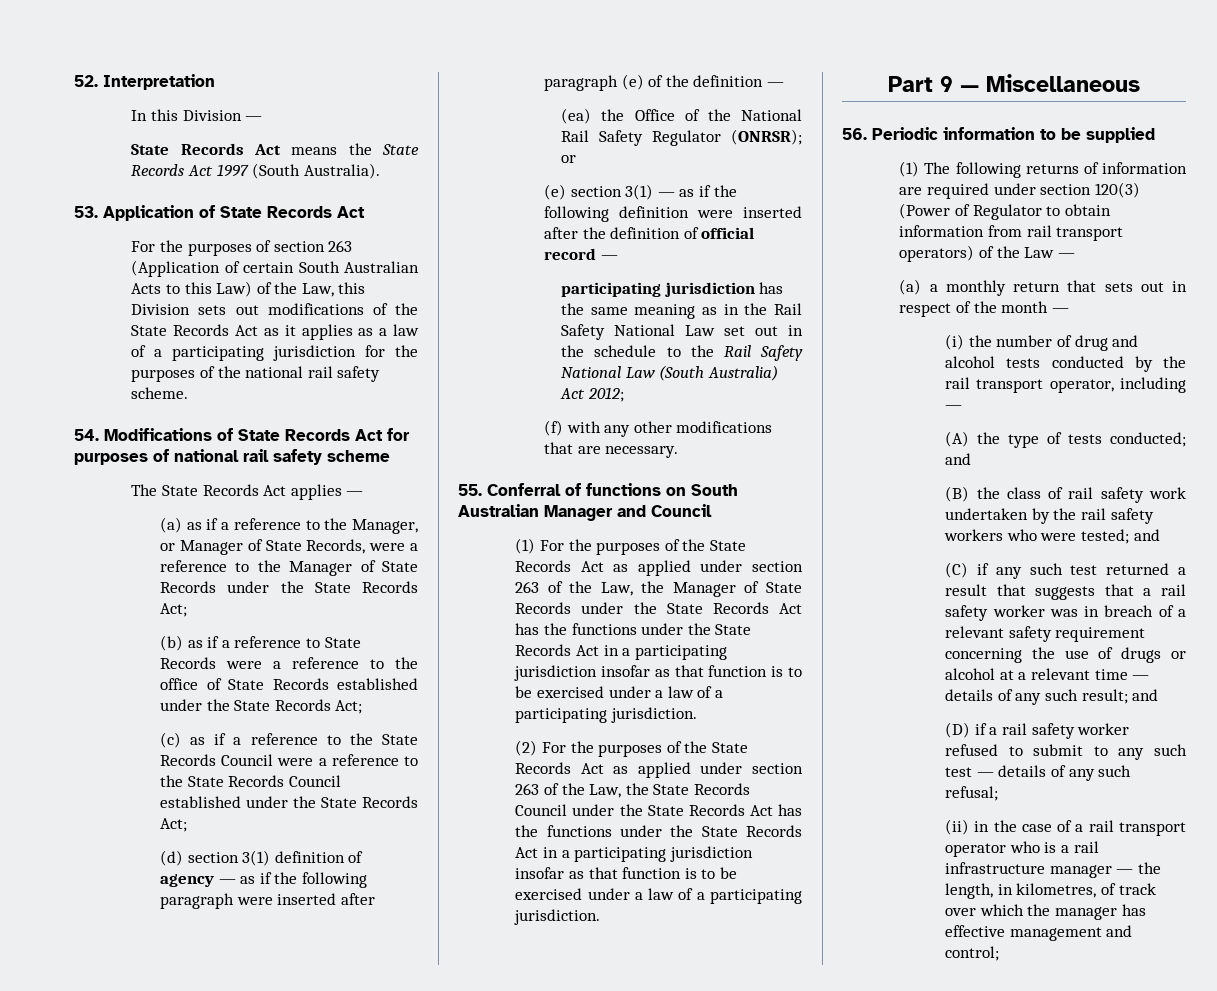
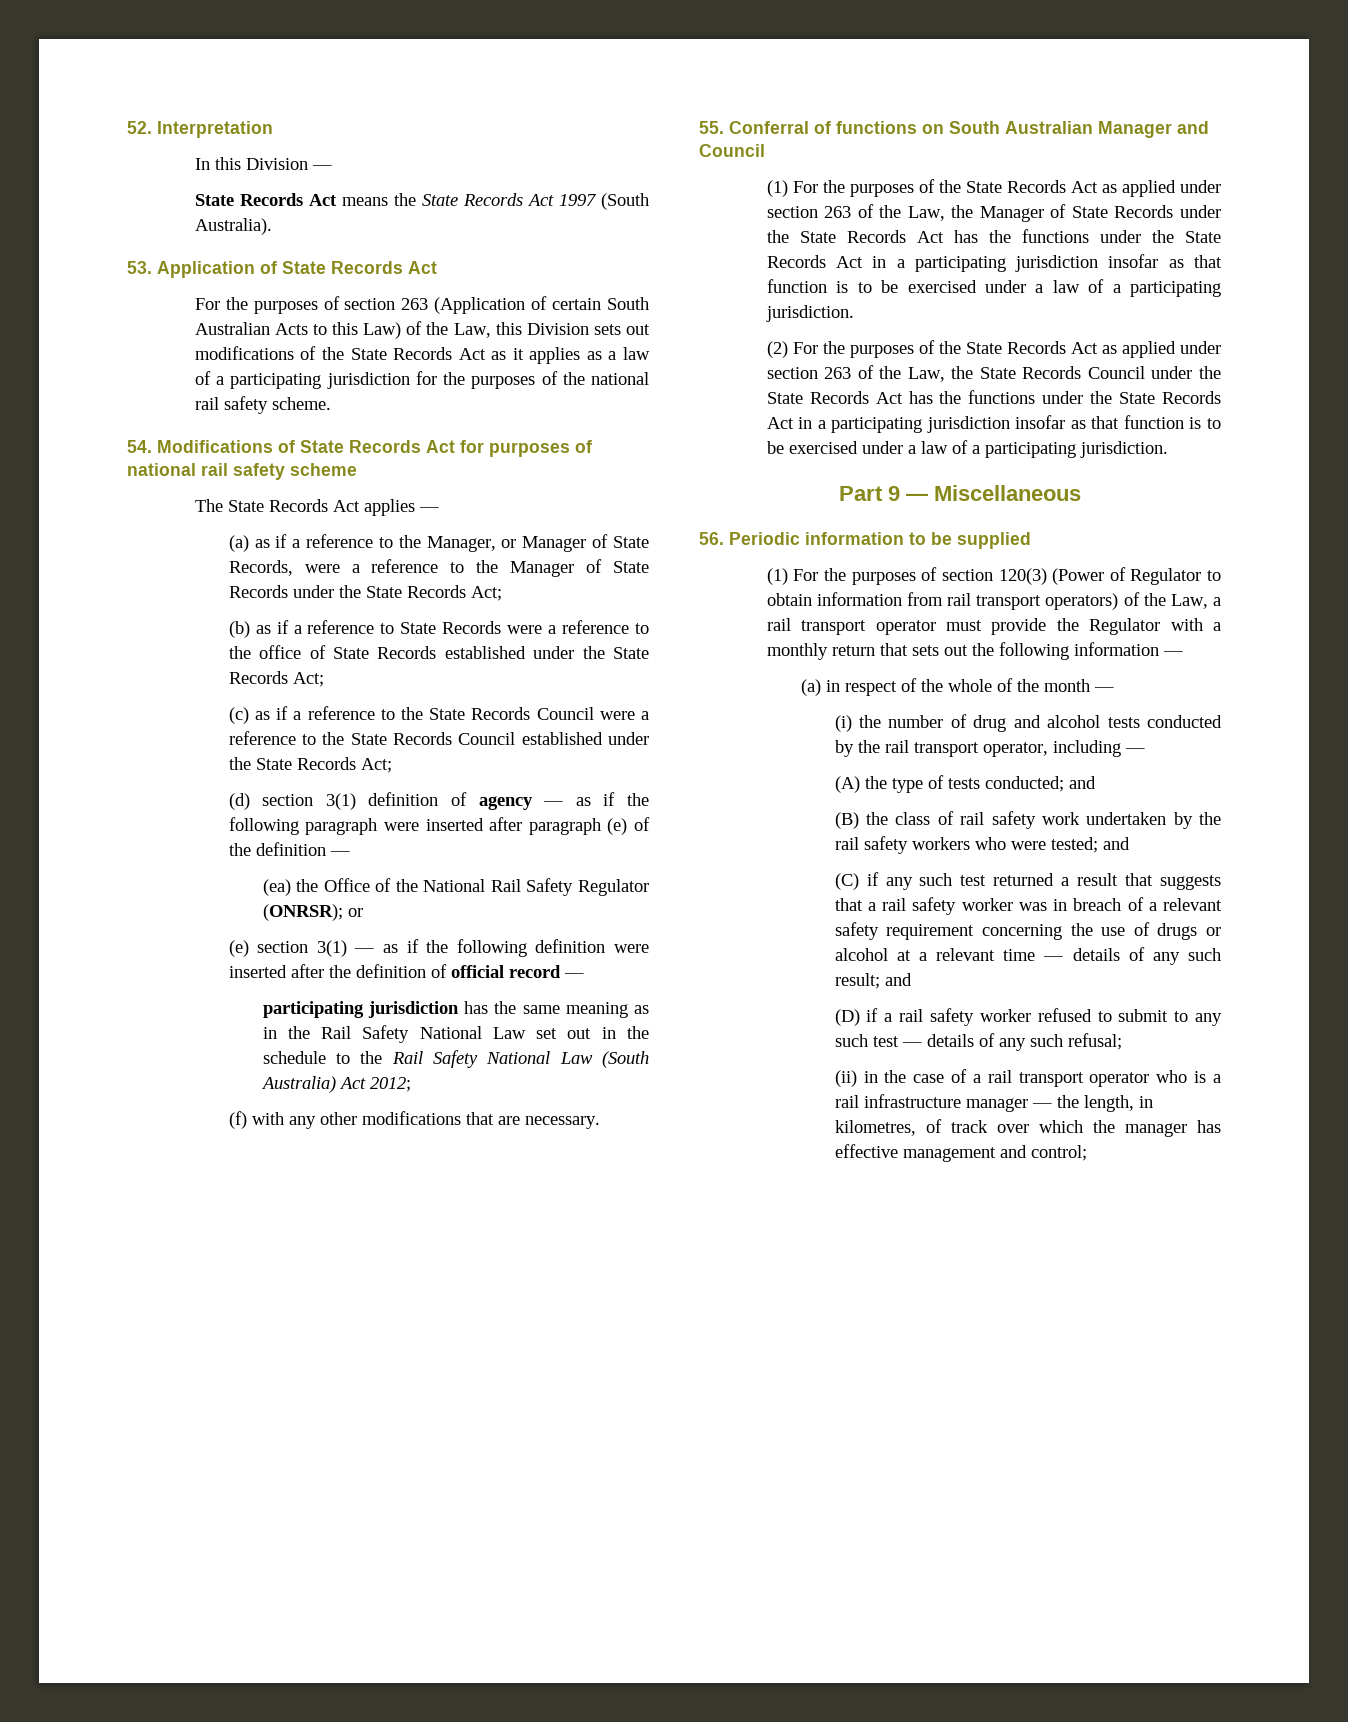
- (1) The following returns of information are required under section 120(3) (Power of Regulator to obtain information from rail transport operators) of the Law —
- (a) a monthly return that sets out in respect of the month —
+ (1) For the purposes of section 120(3) (Power of Regulator to obtain information from rail transport operators) of the Law, a rail transport operator must provide the Regulator with a monthly return that sets out the following information —
+ (a) in respect of the whole of the month —

